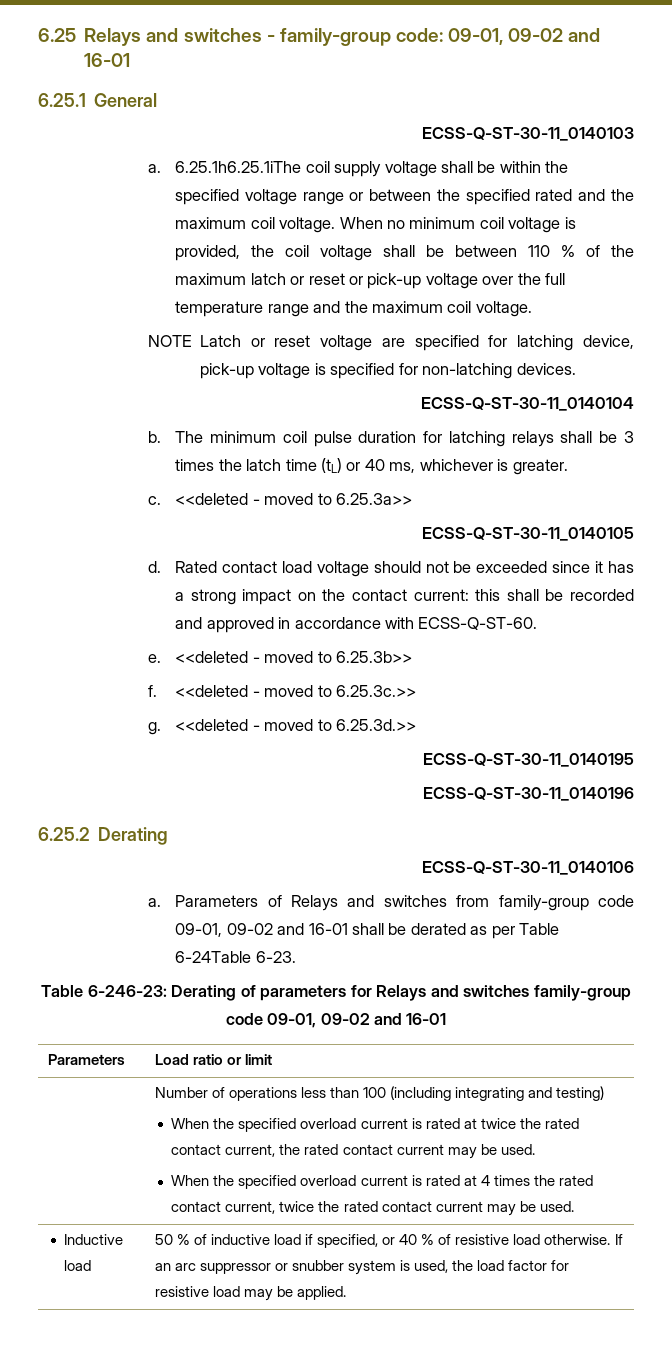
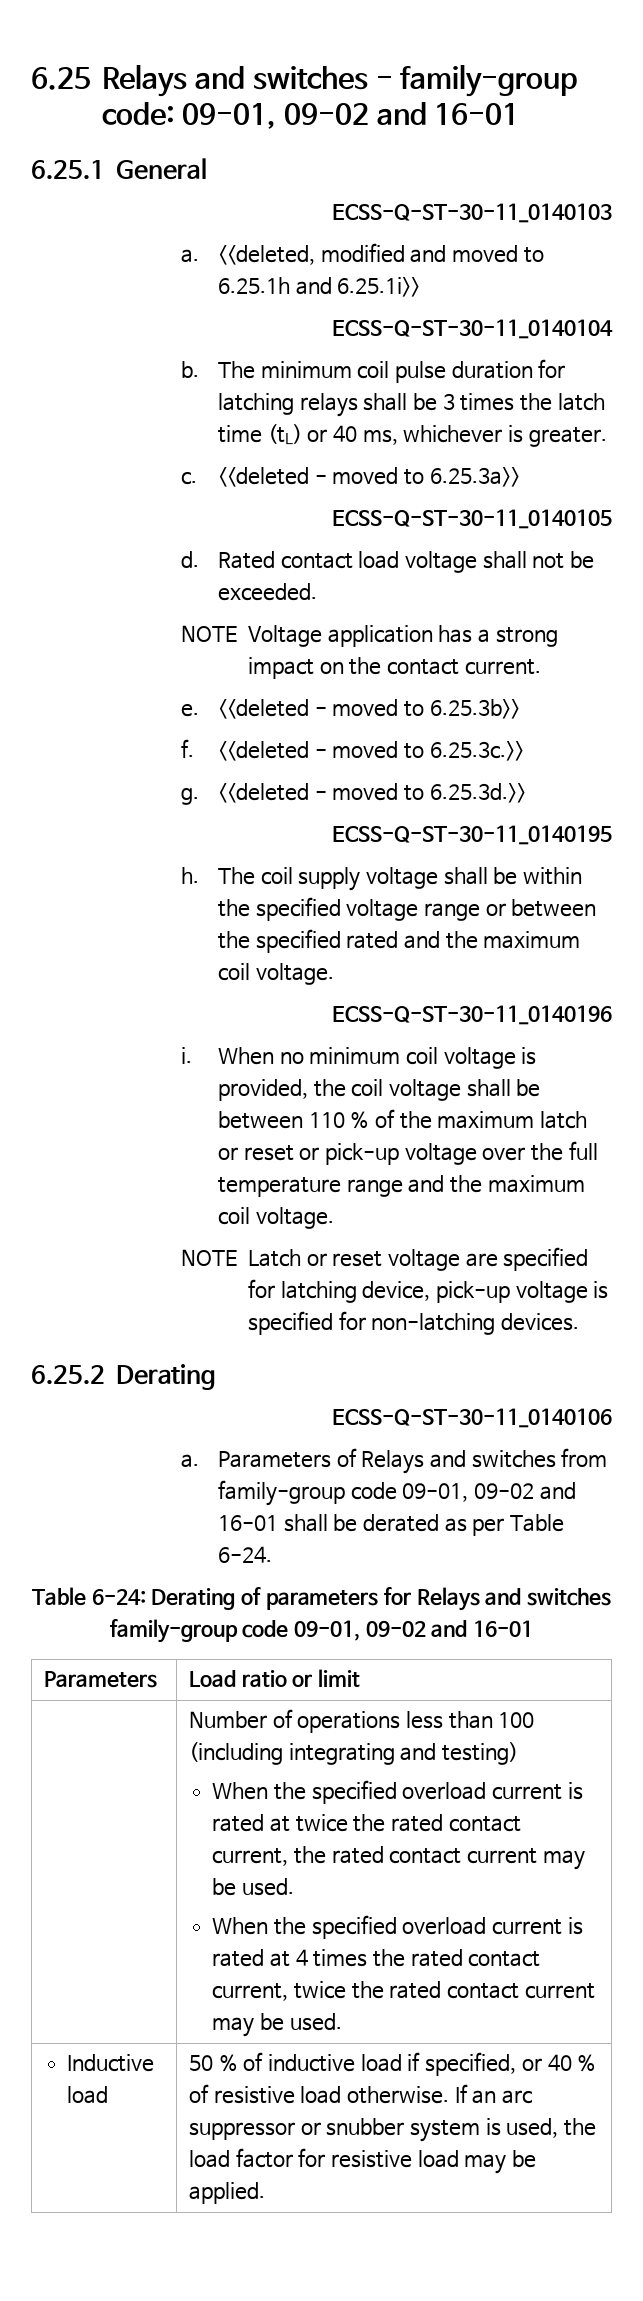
- 6.25.1h6.25.1iThe coil supply voltage shall be within the specified voltage range or between the specified rated and the maximum coil voltage.
+ <<deleted, modified and moved to 6.25.1h and 6.25.1i>>
+ ECSS-Q-ST-30-11_0140104
+ b. The minimum coil pulse duration for latching relays shall be 3 times the latch time (tL) or 40 ms, whichever is greater.
+ c. <<deleted - moved to 6.25.3a>>
+ ECSS-Q-ST-30-11_0140105
+ d. Rated contact load voltage shall not be exceeded.
+ NOTE Voltage application has a strong impact on the contact current.
+ e. <<deleted - moved to 6.25.3b>>
+ f. <<deleted - moved to 6.25.3c.>>
+ g. <<deleted - moved to 6.25.3d.>>
+ ECSS-Q-ST-30-11_0140195
+ h. The coil supply voltage shall be within the specified voltage range or between the specified rated and the maximum coil voltage.
+ ECSS-Q-ST-30-11_0140196
+ i.
- ECSS-Q-ST-30-11_0140104
- b. The minimum coil pulse duration for latching relays shall be 3 times the latch time (tL) or 40 ms, whichever is greater.
- c. <<deleted - moved to 6.25.3a>>
- ECSS-Q-ST-30-11_0140105
- d. Rated contact load voltage should not be exceeded since it has a strong impact on the contact current: this shall be recorded and approved in accordance with ECSS-Q-ST-60.
- e. <<deleted - moved to 6.25.3b>>
- f. <<deleted - moved to 6.25.3c.>>
- g. <<deleted - moved to 6.25.3d.>>
- ECSS-Q-ST-30-11_0140195
- ECSS-Q-ST-30-11_0140196
- Parameters of Relays and switches from family-group code 09-01, 09-02 and 16-01 shall be derated as per Table 6-24Table 6-23.
- Table 6-246-23: Derating of parameters for Relays and switches family-group code 09-01, 09-02 and 16-01
+ Parameters of Relays and switches from family-group code 09-01, 09-02 and 16-01 shall be derated as per Table 6-24.
+ Table 6-24: Derating of parameters for Relays and switches family-group code 09-01, 09-02 and 16-01

